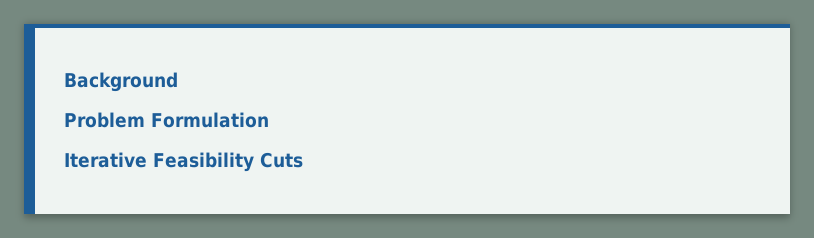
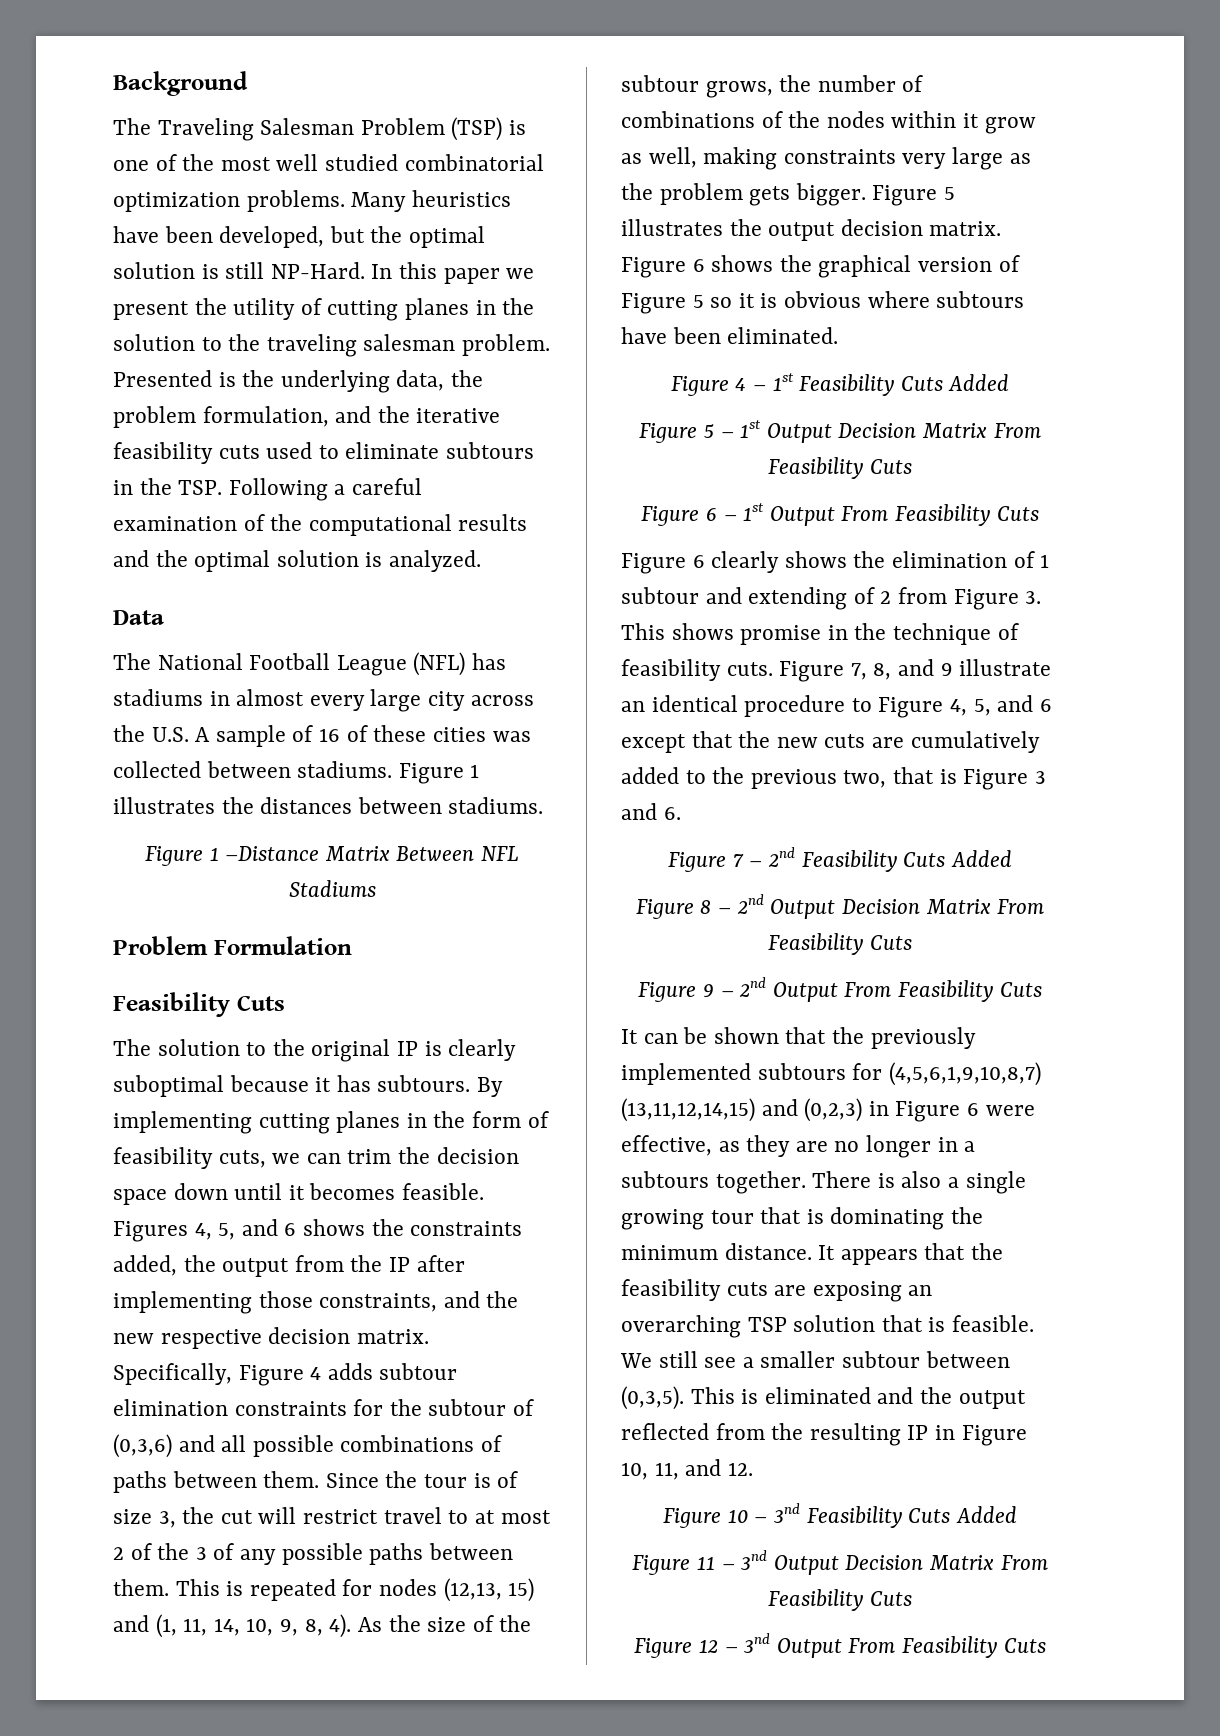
+ The Traveling Salesman Problem (TSP) is one of the most well studied combinatorial optimization problems. Many heuristics have been developed, but the optimal solution is still NP-Hard. In this paper we present the utility of cutting planes in the solution to the traveling salesman problem. Presented is the underlying data, the problem formulation, and the iterative feasibility cuts used to eliminate subtours in the TSP. Following a careful examination of the computational results and the optimal solution is analyzed.
+ Data
+ The National Football League (NFL) has stadiums in almost every large city across the U.S. A sample of 16 of these cities was collected between stadiums. Figure 1 illustrates the distances between stadiums.
+ Figure 1 –Distance Matrix Between NFL Stadiums
  Problem Formulation
- Iterative Feasibility Cuts
+ Feasibility Cuts
+ The solution to the original IP is clearly suboptimal because it has subtours. By implementing cutting planes in the form of feasibility cuts, we can trim the decision space down until it becomes feasible. Figures 4, 5, and 6 shows the constraints added, the output from the IP after implementing those constraints, and the new respective decision matrix. Specifically, Figure 4 adds subtour elimination constraints for the subtour of (0,3,6) and all possible combinations of paths between them. Since the tour is of size 3, the cut will restrict travel to at most 2 of the 3 of any possible paths between them. This is repeated for nodes (12,13, 15) and (1, 11, 14, 10, 9, 8, 4). As the size of the subtour grows, the number of combinations of the nodes within it grow as well, making constraints very large as the problem gets bigger. Figure 5 illustrates the output decision matrix. Figure 6 shows the graphical version of Figure 5 so it is obvious where subtours have been eliminated.
+ Figure 4 – 1st Feasibility Cuts Added
+ Figure 5 – 1st Output Decision Matrix From Feasibility Cuts
+ Figure 6 – 1st Output From Feasibility Cuts
+ Figure 6 clearly shows the elimination of 1 subtour and extending of 2 from Figure 3. This shows promise in the technique of feasibility cuts. Figure 7, 8, and 9 illustrate an identical procedure to Figure 4, 5, and 6 except that the new cuts are cumulatively added to the previous two, that is Figure 3 and 6.
+ Figure 7 – 2nd Feasibility Cuts Added
+ Figure 8 – 2nd Output Decision Matrix From Feasibility Cuts
+ Figure 9 – 2nd Output From Feasibility Cuts
+ It can be shown that the previously implemented subtours for (4,5,6,1,9,10,8,7) (13,11,12,14,15) and (0,2,3) in Figure 6 were effective, as they are no longer in a subtours together. There is also a single growing tour that is dominating the minimum distance. It appears that the feasibility cuts are exposing an overarching TSP solution that is feasible. We still see a smaller subtour between (0,3,5). This is eliminated and the output reflected from the resulting IP in Figure 10, 11, and 12.
+ Figure 10 – 3nd Feasibility Cuts Added
+ Figure 11 – 3nd Output Decision Matrix From Feasibility Cuts
+ Figure 12 – 3nd Output From Feasibility Cuts

